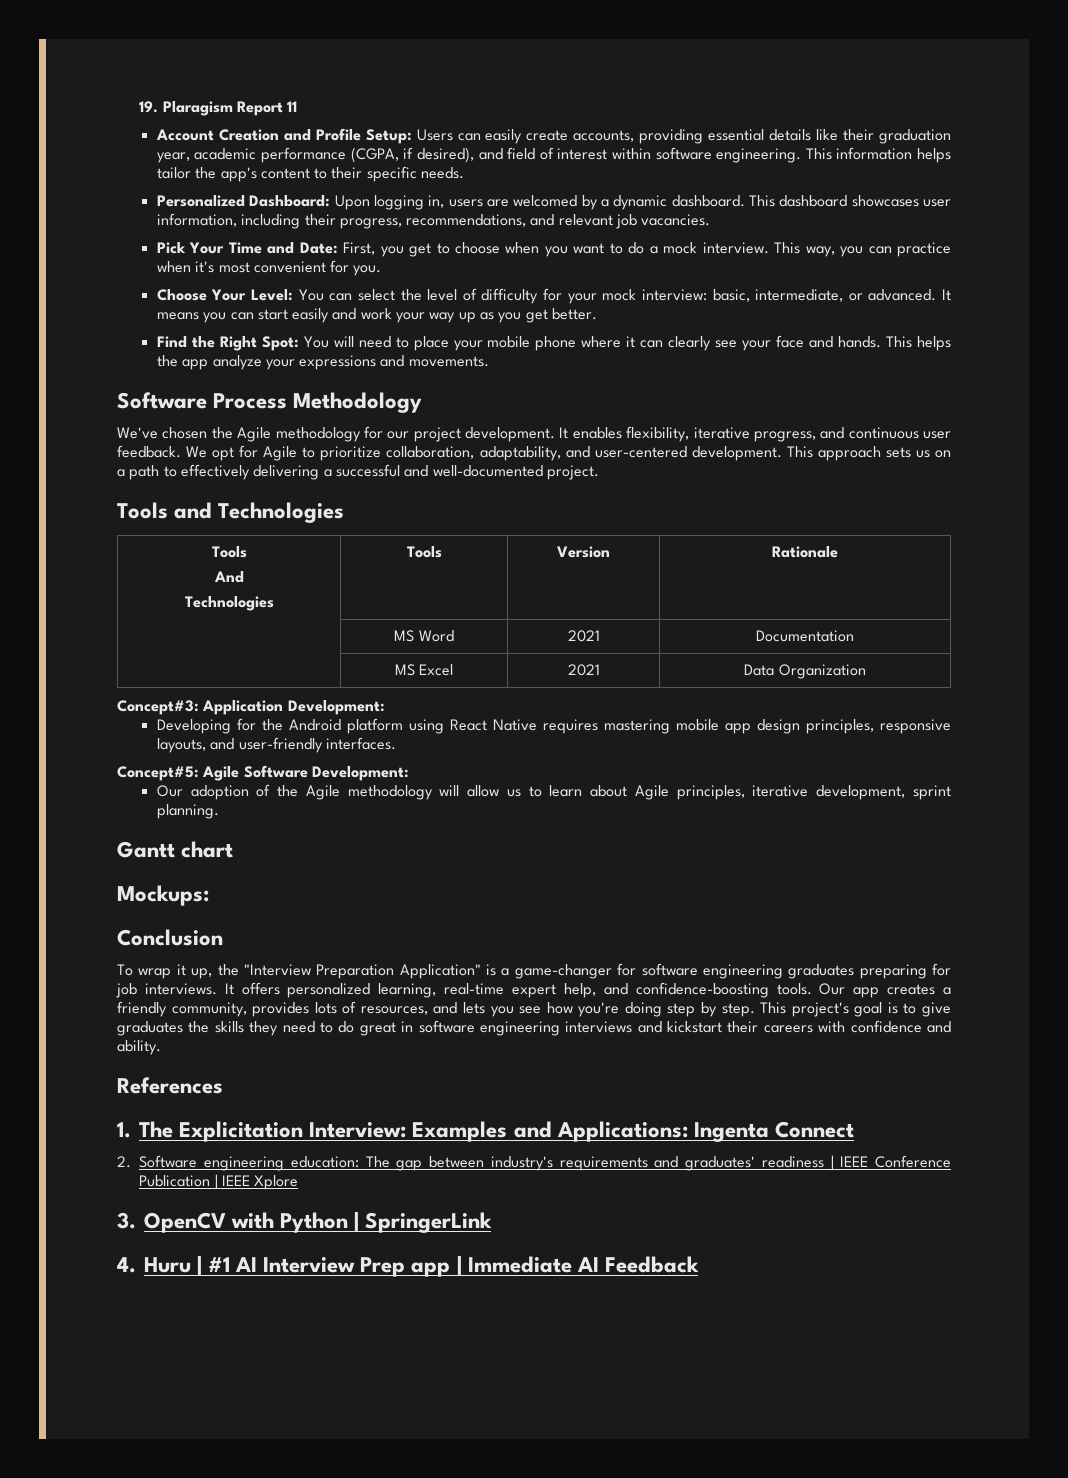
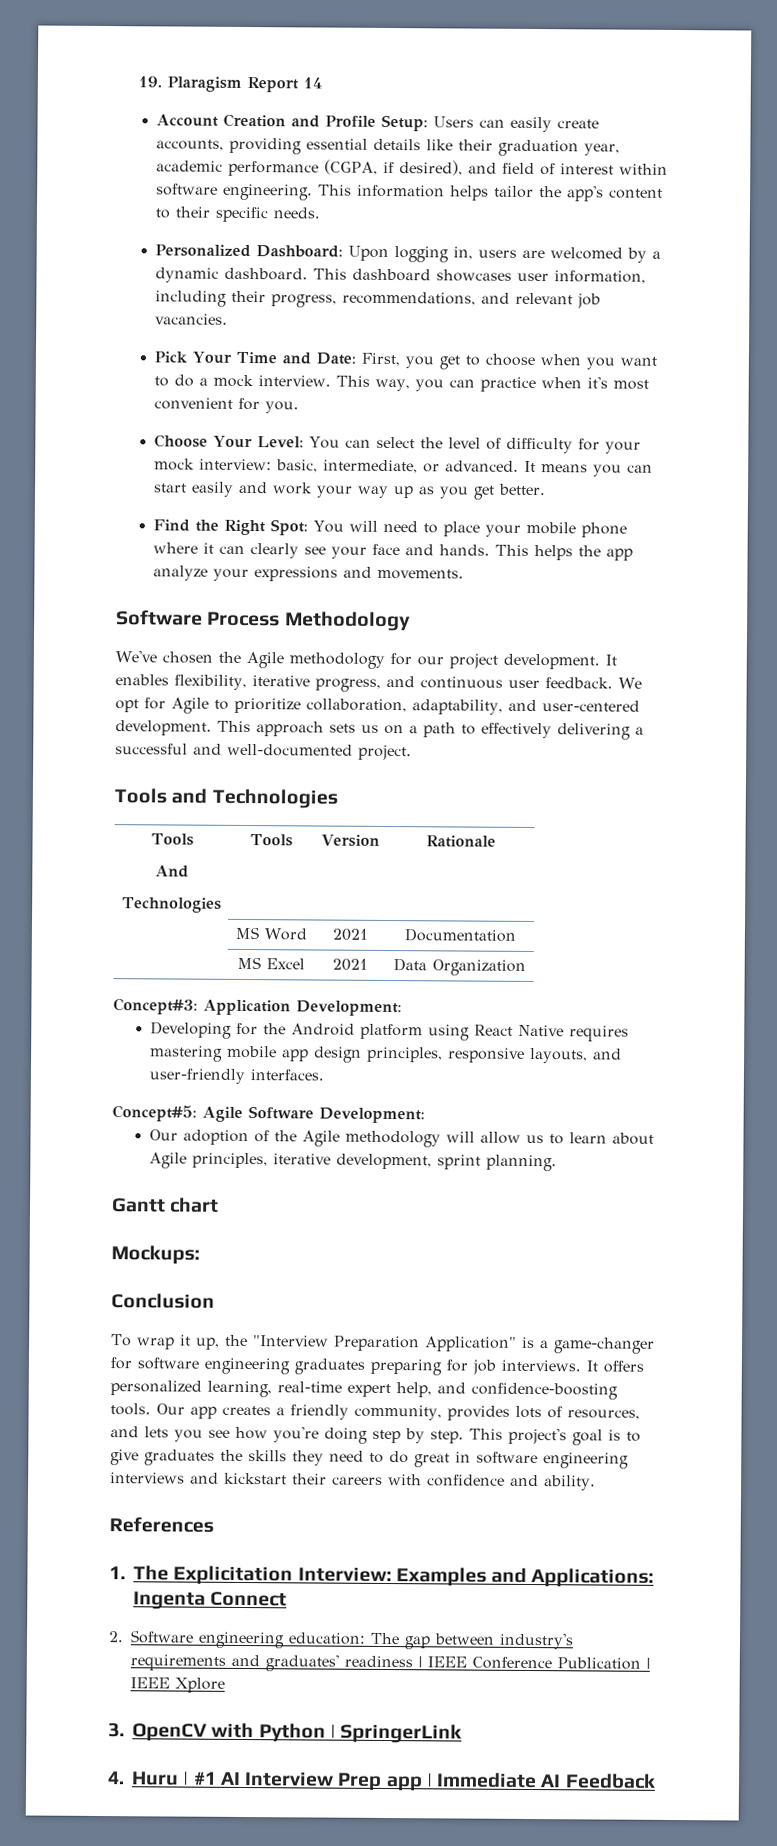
- 19. Plaragism Report 11
+ 19. Plaragism Report 14

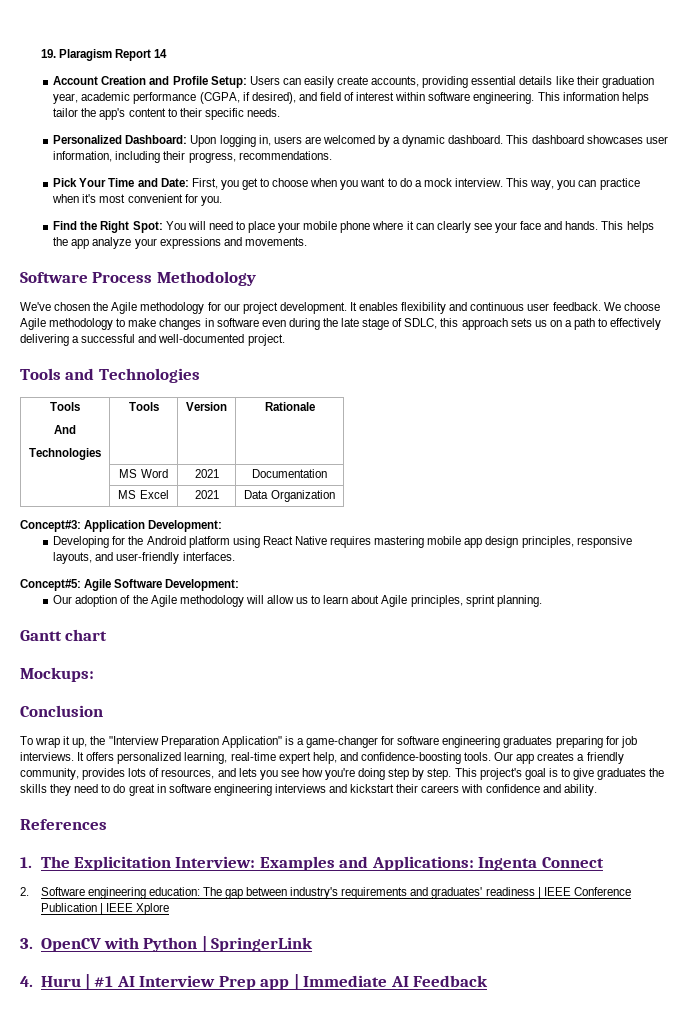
- This dashboard showcases user information, including their progress, recommendations, and relevant job vacancies.
+ This dashboard showcases user information, including their progress, recommendations.
- Choose Your Level: You can select the level of difficulty for your mock interview: basic, intermediate, or advanced. It means you can start easily and work your way up as you get better.
- It enables flexibility, iterative progress, and continuous user feedback.
+ It enables flexibility and continuous user feedback.
- We opt for Agile to prioritize collaboration, adaptability, and user-centered development. This approach sets us on a path to effectively delivering a successful and well-documented project.
+ We choose Agile methodology to make changes in software even during the late stage of SDLC, this approach sets us on a path to effectively delivering a successful and well-documented project.
- Our adoption of the Agile methodology will allow us to learn about Agile principles, iterative development, sprint planning.
+ Our adoption of the Agile methodology will allow us to learn about Agile principles, sprint planning.

